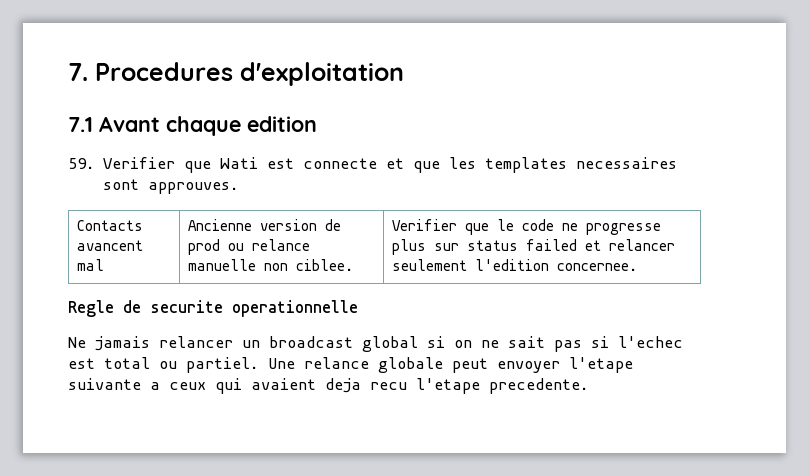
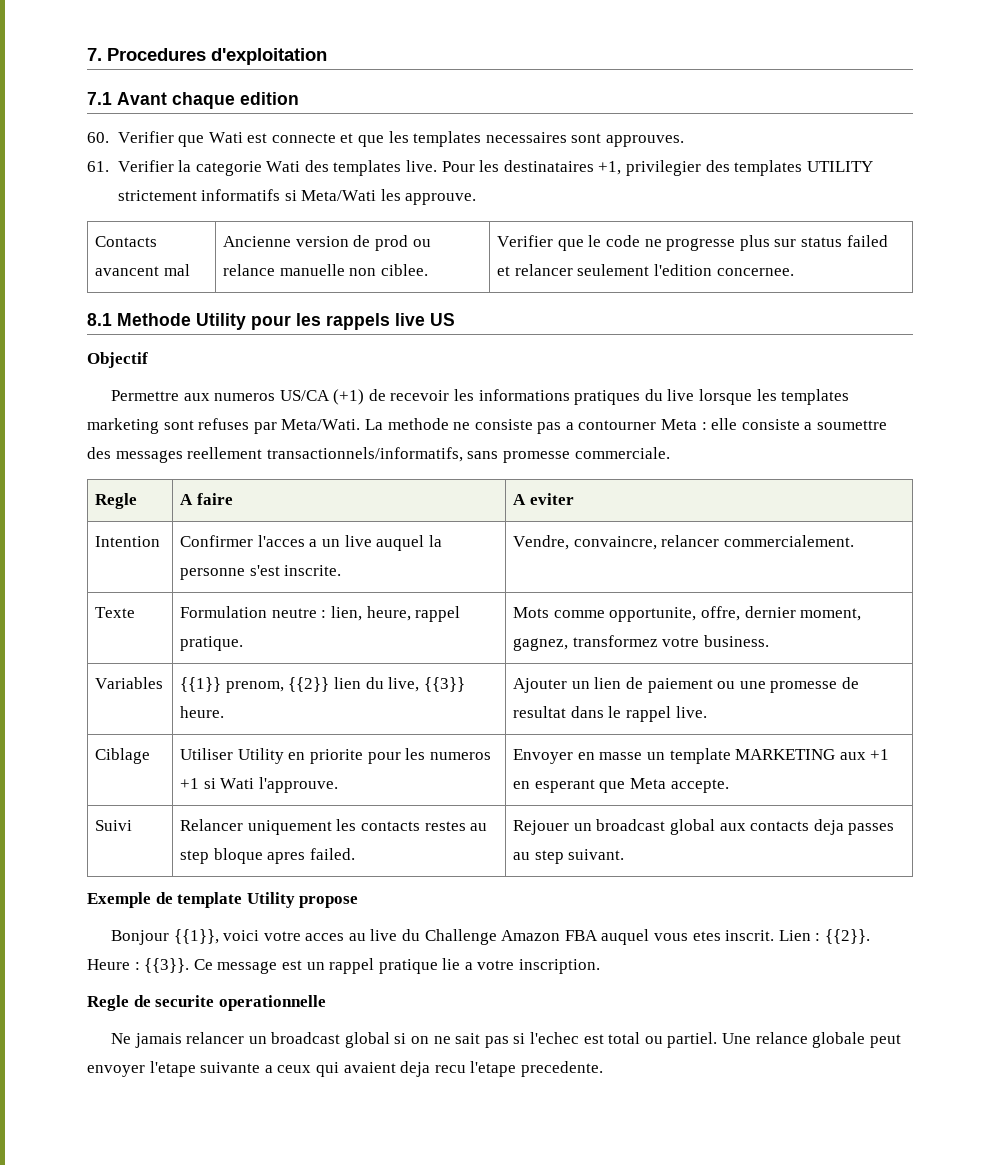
- 59. Verifier que Wati est connecte et que les templates necessaires sont approuves.
+ 60. Verifier que Wati est connecte et que les templates necessaires sont approuves.
+ 61. Verifier la categorie Wati des templates live. Pour les destinataires +1, privilegier des templates UTILITY strictement informatifs si Meta/Wati les approuve.
+ 8.1 Methode Utility pour les rappels live US
+ Objectif
+ Permettre aux numeros US/CA (+1) de recevoir les informations pratiques du live lorsque les templates marketing sont refuses par Meta/Wati. La methode ne consiste pas a contourner Meta : elle consiste a soumettre des messages reellement transactionnels/informatifs, sans promesse commerciale.
+ Regle | A faire | A eviter
+ Intention | Confirmer l'acces a un live auquel la personne s'est inscrite. | Vendre, convaincre, relancer commercialement.
+ Texte | Formulation neutre : lien, heure, rappel pratique. | Mots comme opportunite, offre, dernier moment, gagnez, transformez votre business.
+ Variables | {{1}} prenom, {{2}} lien du live, {{3}} heure. | Ajouter un lien de paiement ou une promesse de resultat dans le rappel live.
+ Ciblage | Utiliser Utility en priorite pour les numeros +1 si Wati l'approuve. | Envoyer en masse un template MARKETING aux +1 en esperant que Meta accepte.
+ Suivi | Relancer uniquement les contacts restes au step bloque apres failed. | Rejouer un broadcast global aux contacts deja passes au step suivant.
+ Exemple de template Utility propose
+ Bonjour {{1}}, voici votre acces au live du Challenge Amazon FBA auquel vous etes inscrit. Lien : {{2}}. Heure : {{3}}. Ce message est un rappel pratique lie a votre inscription.

